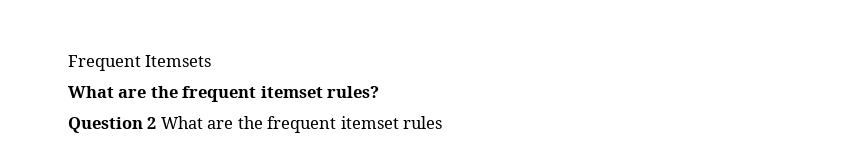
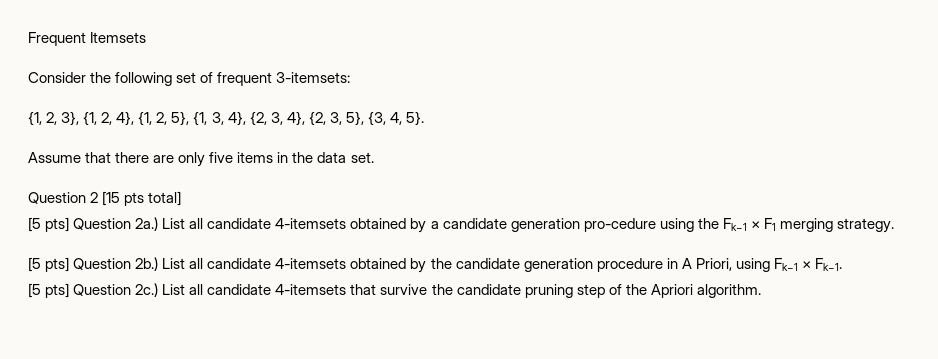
- What are the frequent itemset rules?
- Question 2 What are the frequent itemset rules
+ Consider the following set of frequent 3-itemsets:
+ {1, 2, 3}, {1, 2, 4}, {1, 2, 5}, {1, 3, 4}, {2, 3, 4}, {2, 3, 5}, {3, 4, 5}.
+ Assume that there are only five items in the data set.
+ Question 2 [15 pts total]
+ [5 pts] Question 2a.) List all candidate 4-itemsets obtained by a candidate generation pro-cedure using the Fk−1 × F1 merging strategy.
+ [5 pts] Question 2b.) List all candidate 4-itemsets obtained by the candidate generation procedure in A Priori, using Fk−1 × Fk−1.
+ [5 pts] Question 2c.) List all candidate 4-itemsets that survive the candidate pruning step of the Apriori algorithm.

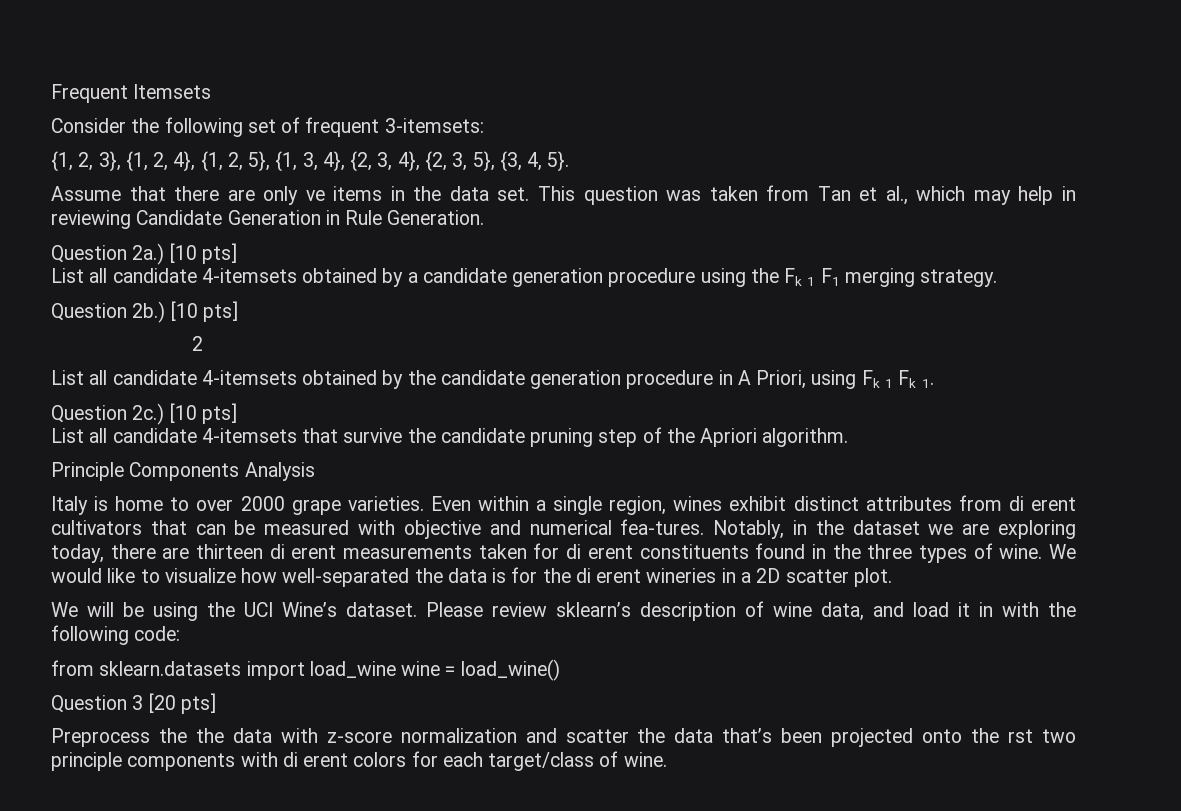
- Assume that there are only five items in the data set.
- Question 2 [15 pts total]
- [5 pts] Question 2a.) List all candidate 4-itemsets obtained by a candidate generation pro-cedure using the Fk−1 × F1 merging strategy.
+ Assume that there are only ve items in the data set. This question was taken from Tan et al., which may help in reviewing Candidate Generation in Rule Generation.
+ Question 2a.) [10 pts]
+ List all candidate 4-itemsets obtained by a candidate generation procedure using the Fk 1 F1 merging strategy.
- [5 pts] Question 2b.) List all candidate 4-itemsets obtained by the candidate generation procedure in A Priori, using Fk−1 × Fk−1.
- [5 pts] Question 2c.) List all candidate 4-itemsets that survive the candidate pruning step of the Apriori algorithm.
+ Question 2b.) [10 pts]
+ 2
+ List all candidate 4-itemsets obtained by the candidate generation procedure in A Priori, using Fk 1 Fk 1.
+ Question 2c.) [10 pts]
+ List all candidate 4-itemsets that survive the candidate pruning step of the Apriori algorithm.
+ Principle Components Analysis
+ Italy is home to over 2000 grape varieties. Even within a single region, wines exhibit distinct attributes from di erent cultivators that can be measured with objective and numerical fea-tures. Notably, in the dataset we are exploring today, there are thirteen di erent measurements taken for di erent constituents found in the three types of wine. We would like to visualize how well-separated the data is for the di erent wineries in a 2D scatter plot.
+ We will be using the UCI Wine’s dataset. Please review sklearn’s description of wine data, and load it in with the following code:
+ from sklearn.datasets import load_wine wine = load_wine()
+ Question 3 [20 pts]
+ Preprocess the the data with z-score normalization and scatter the data that’s been projected onto the rst two principle components with di erent colors for each target/class of wine.

